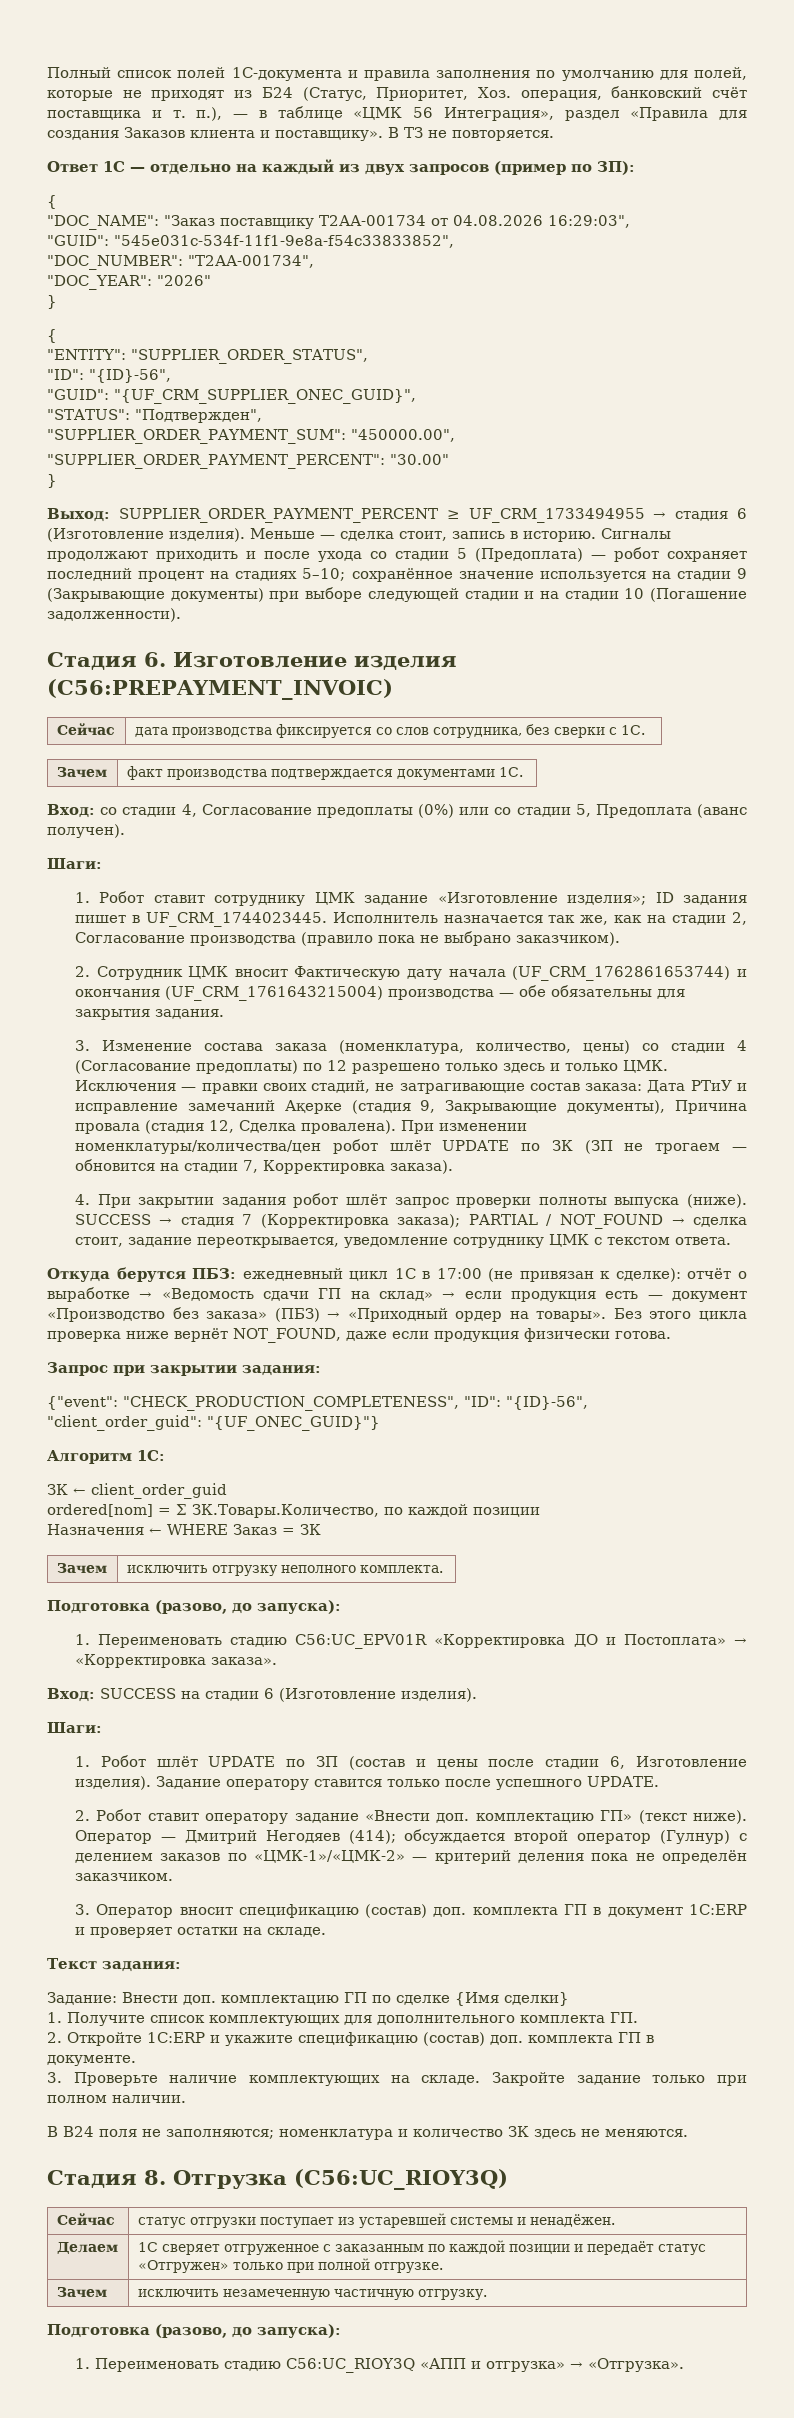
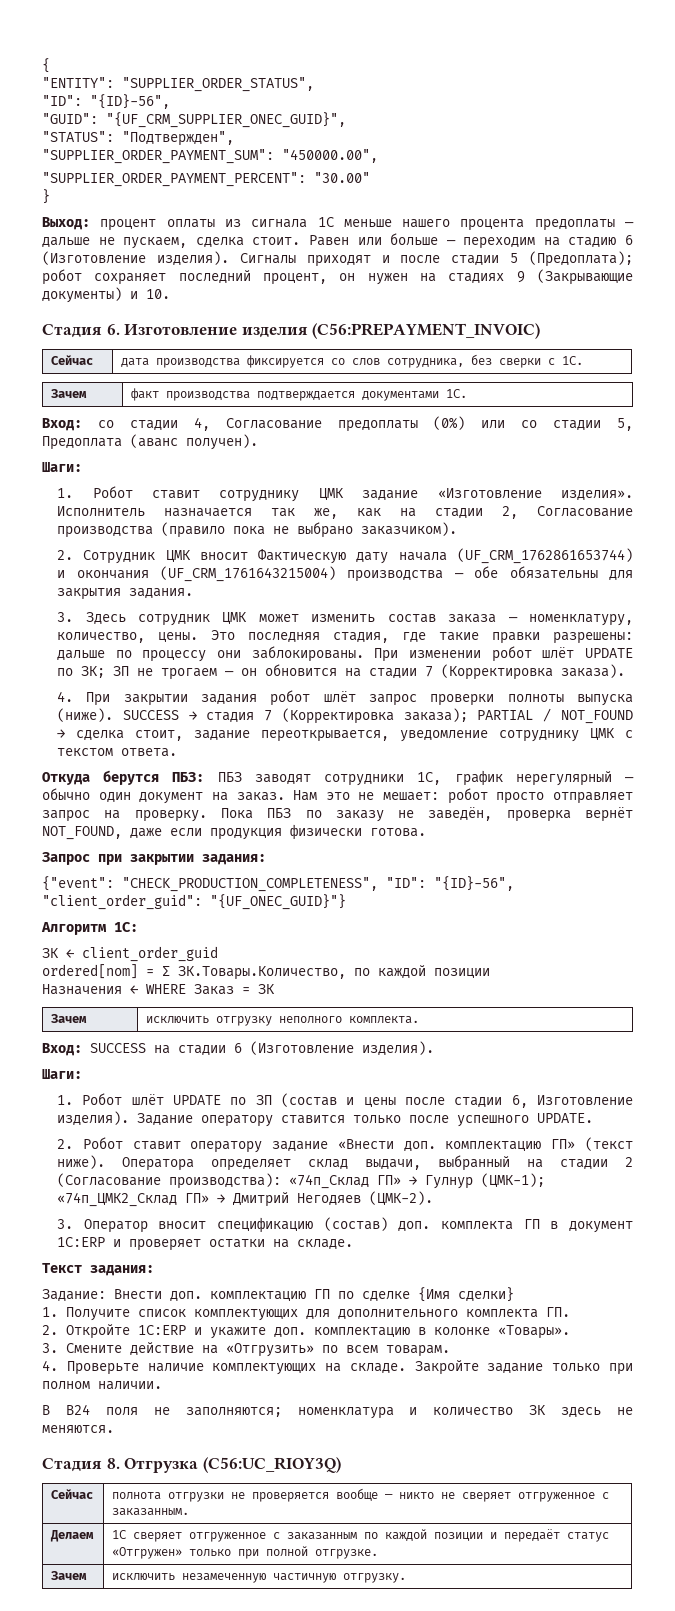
- Полный список полей 1С-документа и правила заполнения по умолчанию для полей, которые не приходят из Б24 (Статус, Приоритет, Хоз. операция, банковский счёт поставщика и т. п.), — в таблице «ЦМК 56 Интеграция», раздел «Правила для создания Заказов клиента и поставщику». В ТЗ не повторяется.
- Ответ 1С — отдельно на каждый из двух запросов (пример по ЗП):
- {
- "DOC_NAME": "Заказ поставщику Т2АА-001734 от 04.08.2026 16:29:03",
- "GUID": "545e031c-534f-11f1-9e8a-f54c33833852",
- "DOC_NUMBER": "Т2АА-001734",
- "DOC_YEAR": "2026"
- }
- Выход: SUPPLIER_ORDER_PAYMENT_PERCENT ≥ UF_CRM_1733494955 → стадия 6 (Изготовление изделия). Меньше — сделка стоит, запись в историю. Сигналы продолжают приходить и после ухода со стадии 5 (Предоплата) — робот сохраняет последний процент на стадиях 5–10; сохранённое значение используется на стадии 9 (Закрывающие документы) при выборе следующей стадии и на стадии 10 (Погашение задолженности).
+ Выход: процент оплаты из сигнала 1С меньше нашего процента предоплаты — дальше не пускаем, сделка стоит. Равен или больше — переходим на стадию 6 (Изготовление изделия). Сигналы приходят и после стадии 5 (Предоплата); робот сохраняет последний процент, он нужен на стадиях 9 (Закрывающие документы) и 10.
- 1. Робот ставит сотруднику ЦМК задание «Изготовление изделия»; ID задания пишет в UF_CRM_1744023445.
+ 1. Робот ставит сотруднику ЦМК задание «Изготовление изделия».
- 3. Изменение состава заказа (номенклатура, количество, цены) со стадии 4 (Согласование предоплаты) по 12 разрешено только здесь и только ЦМК. Исключения — правки своих стадий, не затрагивающие состав заказа: Дата РТиУ и исправление замечаний Ақерке (стадия 9, Закрывающие документы), Причина провала (стадия 12, Сделка провалена).
+ 3. Здесь сотрудник ЦМК может изменить состав заказа — номенклатуру, количество, цены. Это последняя стадия, где такие правки разрешены: дальше по процессу они заблокированы.
- При изменении номенклатуры/количества/цен робот шлёт UPDATE по ЗК (ЗП не трогаем — обновится на стадии 7, Корректировка заказа).
+ При изменении робот шлёт UPDATE по ЗК; ЗП не трогаем — он обновится на стадии 7 (Корректировка заказа).
- Откуда берутся ПБЗ: ежедневный цикл 1С в 17:00 (не привязан к сделке): отчёт о выработке → «Ведомость сдачи ГП на склад» → если продукция есть — документ «Производство без заказа» (ПБЗ) → «Приходный ордер на товары». Без этого цикла проверка ниже вернёт NOT_FOUND, даже если продукция физически готова.
+ Откуда берутся ПБЗ: ПБЗ заводят сотрудники 1С, график нерегулярный — обычно один документ на заказ. Нам это не мешает: робот просто отправляет запрос на проверку. Пока ПБЗ по заказу не заведён, проверка вернёт NOT_FOUND, даже если продукция физически готова.
  Зачем | исключить отгрузку неполного комплекта.
- Подготовка (разово, до запуска):
- 1. Переименовать стадию C56:UC_EPV01R «Корректировка ДО и Постоплата» → «Корректировка заказа».
- Оператор — Дмитрий Негодяев (414); обсуждается второй оператор (Гулнур) с делением заказов по «ЦМК-1»/«ЦМК-2» — критерий деления пока не определён заказчиком.
+ Оператора определяет склад выдачи, выбранный на стадии 2 (Согласование производства): «74п_Склад ГП» → Гулнур (ЦМК-1); «74п_ЦМК2_Склад ГП» → Дмитрий Негодяев (ЦМК-2).
- 2. Откройте 1С:ERP и укажите спецификацию (состав) доп. комплекта ГП в документе.
- 3. Проверьте наличие комплектующих на складе.
+ 2. Откройте 1С:ERP и укажите доп. комплектацию в колонке «Товары».
+ 3. Смените действие на «Отгрузить» по всем товарам.
+ 4. Проверьте наличие комплектующих на складе.
- Сейчас | статус отгрузки поступает из устаревшей системы и ненадёжен.
+ Сейчас | полнота отгрузки не проверяется вообще — никто не сверяет отгруженное с заказанным.
  Зачем | исключить незамеченную частичную отгрузку.
- Подготовка (разово, до запуска):
- 1. Переименовать стадию C56:UC_RIOY3Q «АПП и отгрузка» → «Отгрузка».

